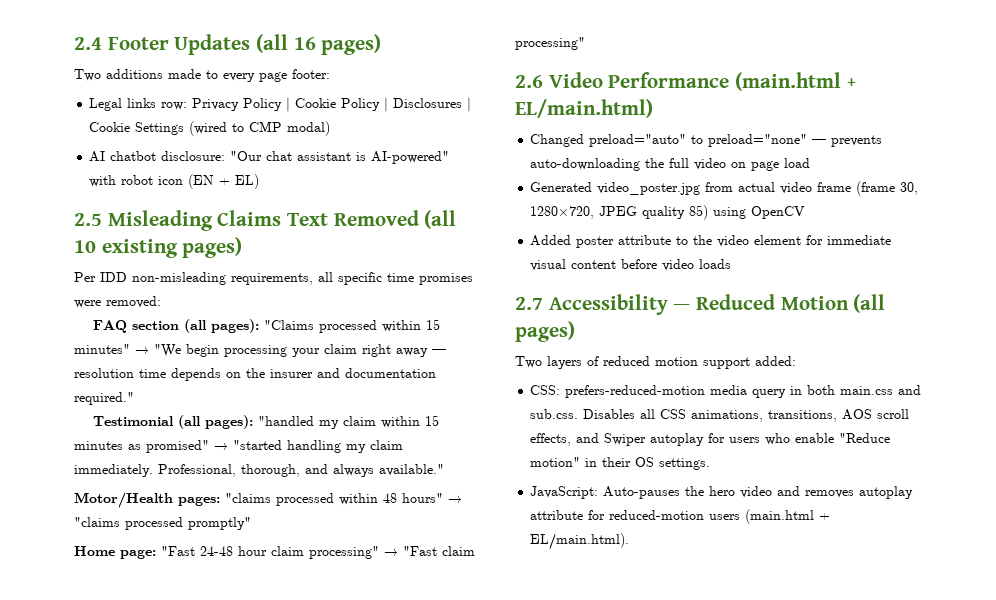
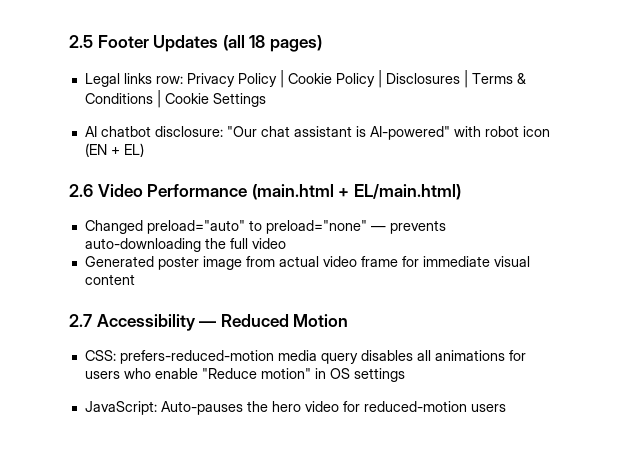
- 2.4 Footer Updates (all 16 pages)
- Two additions made to every page footer:
+ 2.5 Footer Updates (all 18 pages)
- Legal links row: Privacy Policy | Cookie Policy | Disclosures | Cookie Settings (wired to CMP modal)
+ Legal links row: Privacy Policy | Cookie Policy | Disclosures | Terms & Conditions | Cookie Settings
- 2.5 Misleading Claims Text Removed (all 10 existing pages)
- Per IDD non-misleading requirements, all specific time promises were removed:
- FAQ section (all pages): "Claims processed within 15 minutes" → "We begin processing your claim right away — resolution time depends on the insurer and documentation required."
- Testimonial (all pages): "handled my claim within 15 minutes as promised" → "started handling my claim immediately. Professional, thorough, and always available."
- Motor/Health pages: "claims processed within 48 hours" → "claims processed promptly"
- Home page: "Fast 24-48 hour claim processing" → "Fast claim processing"
- Changed preload="auto" to preload="none" — prevents auto-downloading the full video on page load
+ Changed preload="auto" to preload="none" — prevents auto-downloading the full video
- Generated video_poster.jpg from actual video frame (frame 30, 1280×720, JPEG quality 85) using OpenCV
- Added poster attribute to the video element for immediate visual content before video loads
+ Generated poster image from actual video frame for immediate visual content
- 2.7 Accessibility — Reduced Motion (all pages)
- Two layers of reduced motion support added:
- CSS: prefers-reduced-motion media query in both main.css and sub.css. Disables all CSS animations, transitions, AOS scroll effects, and Swiper autoplay for users who enable "Reduce motion" in their OS settings.
+ 2.7 Accessibility — Reduced Motion
+ CSS: prefers-reduced-motion media query disables all animations for users who enable "Reduce motion" in OS settings
- JavaScript: Auto-pauses the hero video and removes autoplay attribute for reduced-motion users (main.html + EL/main.html).
+ JavaScript: Auto-pauses the hero video for reduced-motion users

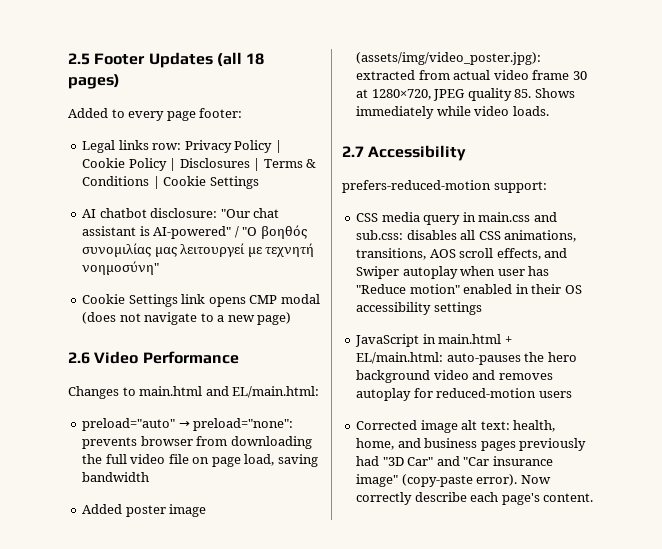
+ Added to every page footer:
- AI chatbot disclosure: "Our chat assistant is AI-powered" with robot icon (EN + EL)
- 2.6 Video Performance (main.html + EL/main.html)
- Changed preload="auto" to preload="none" — prevents auto-downloading the full video
- Generated poster image from actual video frame for immediate visual content
- 2.7 Accessibility — Reduced Motion
- CSS: prefers-reduced-motion media query disables all animations for users who enable "Reduce motion" in OS settings
- JavaScript: Auto-pauses the hero video for reduced-motion users
+ AI chatbot disclosure: "Our chat assistant is AI-powered" / "Ο βοηθός συνομιλίας μας λειτουργεί με τεχνητή νοημοσύνη"
+ Cookie Settings link opens CMP modal (does not navigate to a new page)
+ 2.6 Video Performance
+ Changes to main.html and EL/main.html:
+ preload="auto" → preload="none": prevents browser from downloading the full video file on page load, saving bandwidth
+ Added poster image (assets/img/video_poster.jpg): extracted from actual video frame 30 at 1280×720, JPEG quality 85. Shows immediately while video loads.
+ 2.7 Accessibility
+ prefers-reduced-motion support:
+ CSS media query in main.css and sub.css: disables all CSS animations, transitions, AOS scroll effects, and Swiper autoplay when user has "Reduce motion" enabled in their OS accessibility settings
+ JavaScript in main.html + EL/main.html: auto-pauses the hero background video and removes autoplay for reduced-motion users
+ Corrected image alt text: health, home, and business pages previously had "3D Car" and "Car insurance image" (copy-paste error). Now correctly describe each page's content.

